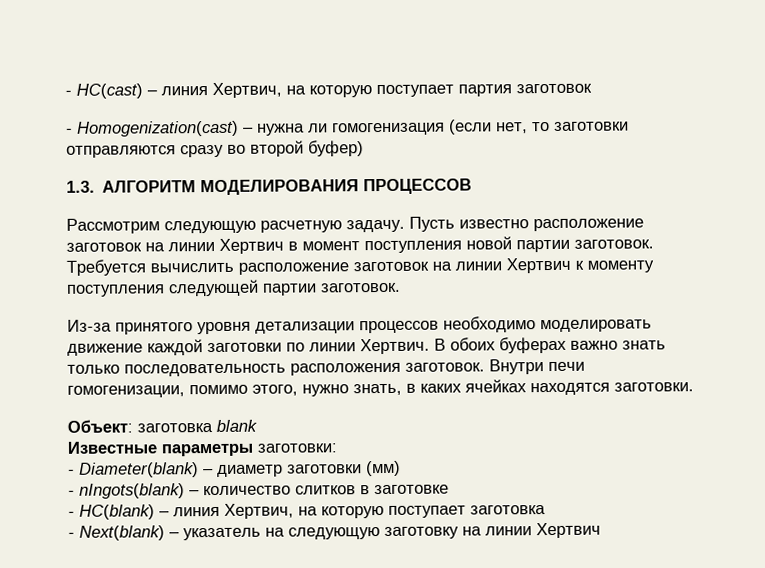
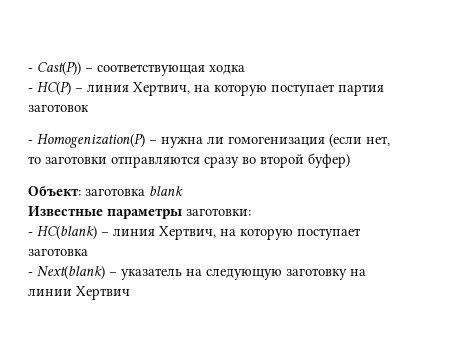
- - HC(cast) – линия Хертвич, на которую поступает партия заготовок
+ - Cast(P)) – соответствующая ходка
+ - HC(P) – линия Хертвич, на которую поступает партия заготовок
- - Homogenization(cast) – нужна ли гомогенизация (если нет, то заготовки отправляются сразу во второй буфер)
+ - Homogenization(P) – нужна ли гомогенизация (если нет, то заготовки отправляются сразу во второй буфер)
- 1.3. АЛГОРИТМ МОДЕЛИРОВАНИЯ ПРОЦЕССОВ
- Рассмотрим следующую расчетную задачу. Пусть известно расположение заготовок на линии Хертвич в момент поступления новой партии заготовок. Требуется вычислить расположение заготовок на линии Хертвич к моменту поступления следующей партии заготовок.
- Из-за принятого уровня детализации процессов необходимо моделировать движение каждой заготовки по линии Хертвич. В обоих буферах важно знать только последовательность расположения заготовок. Внутри печи гомогенизации, помимо этого, нужно знать, в каких ячейках находятся заготовки.
- - Diameter(blank) – диаметр заготовки (мм)
- - nIngots(blank) – количество слитков в заготовке

